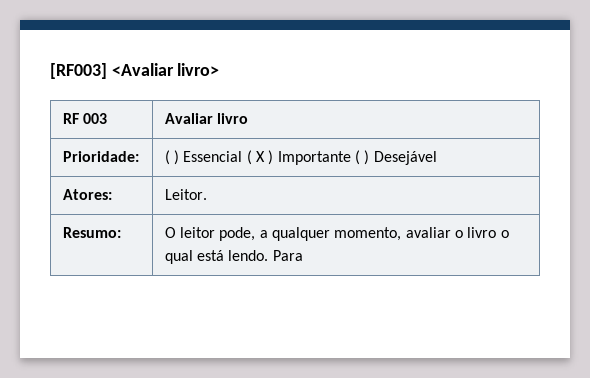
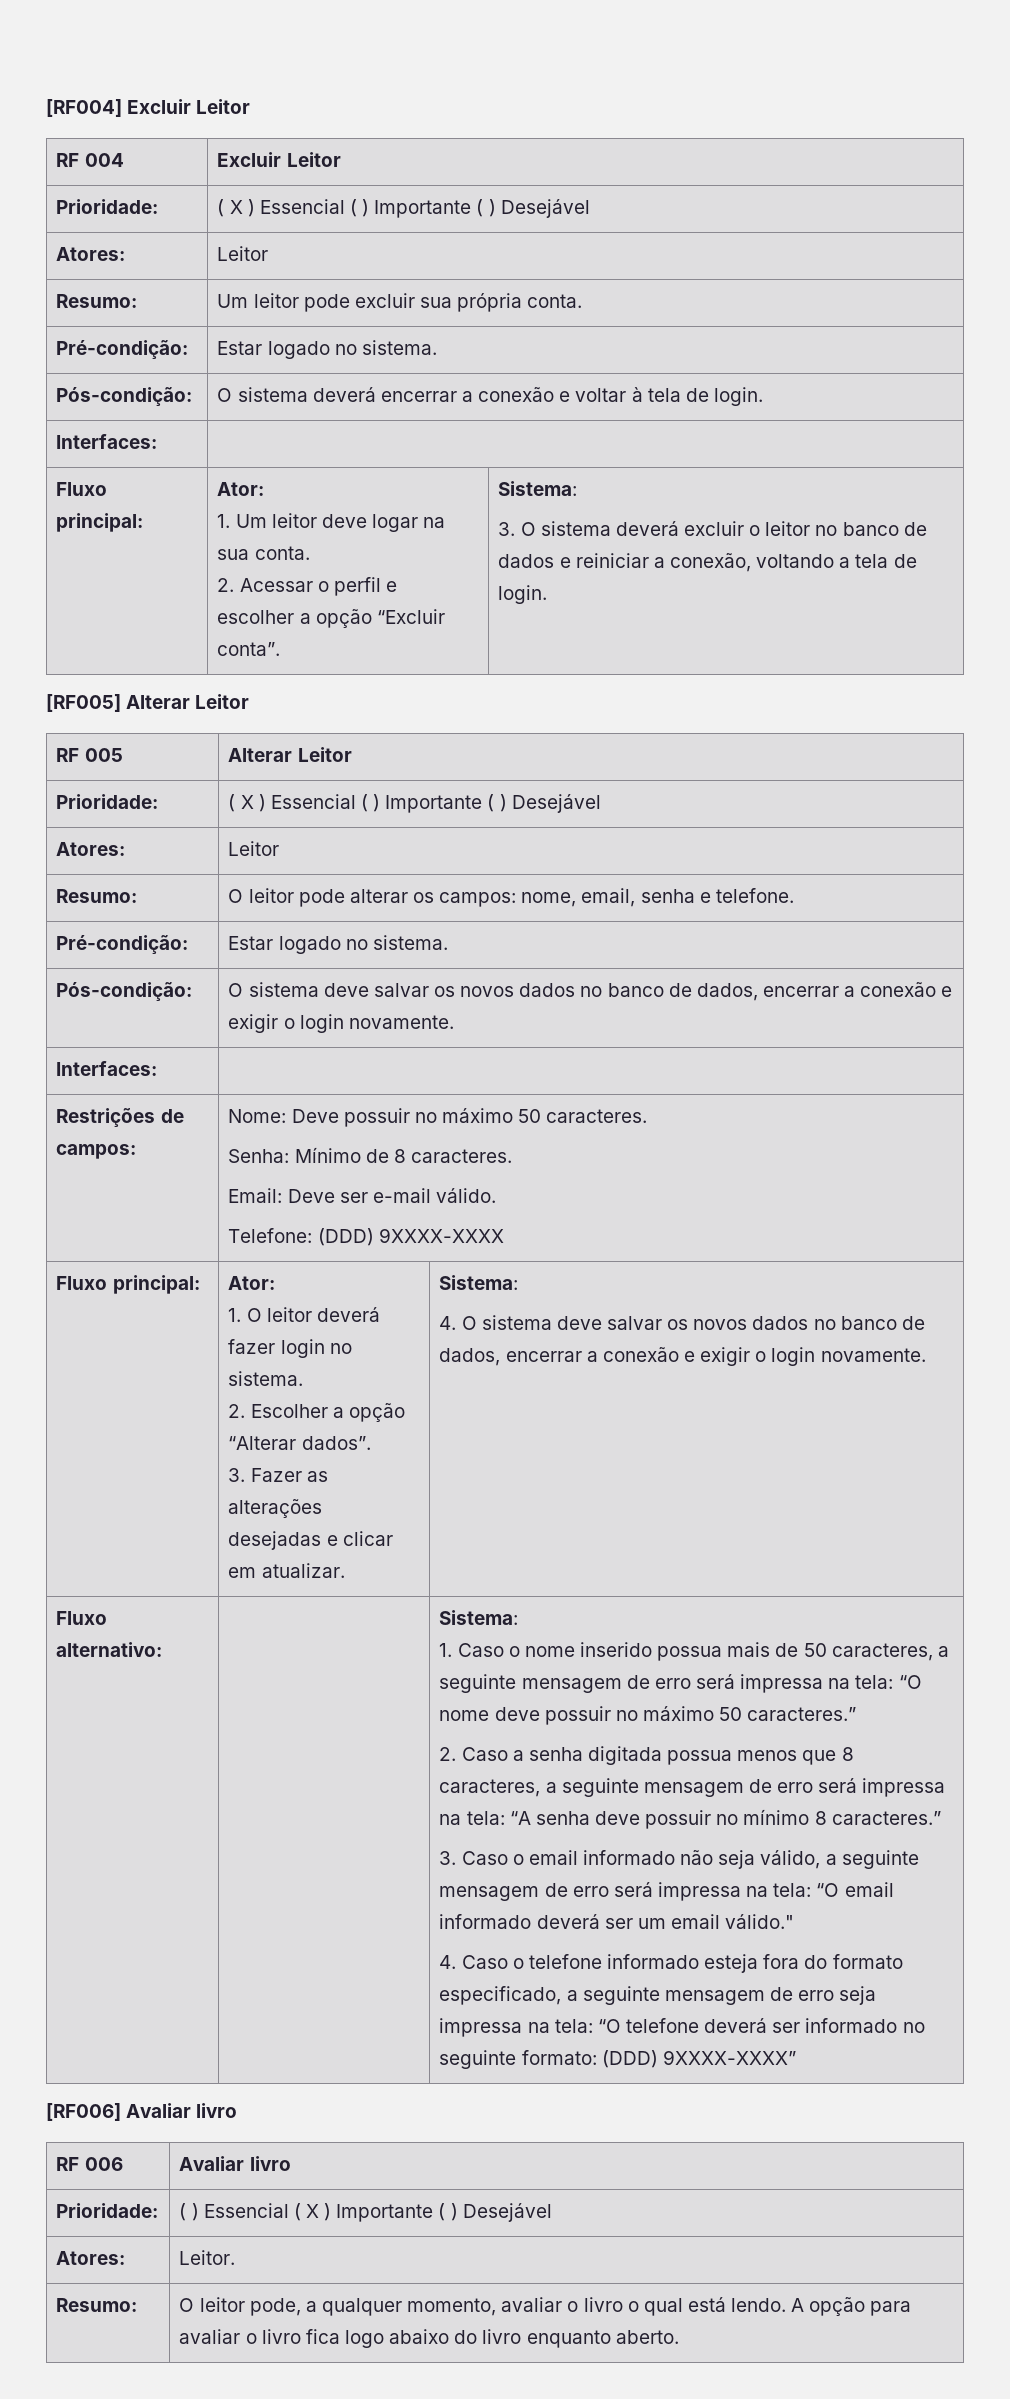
- [RF003] <Avaliar livro>
- RF 003 | Avaliar livro
+ [RF004] Excluir Leitor
+ RF 004 | Excluir Leitor
+ Prioridade: | ( X ) Essencial ( ) Importante ( ) Desejável
+ Atores: | Leitor
+ Resumo: | Um leitor pode excluir sua própria conta.
+ Pré-condição: | Estar logado no sistema.
+ Pós-condição: | O sistema deverá encerrar a conexão e voltar à tela de login.
+ Interfaces: |
+ Fluxo principal: | Ator:
+ 1. Um leitor deve logar na sua conta.
+ 2. Acessar o perfil e escolher a opção “Excluir conta”. | Sistema:
+ 3. O sistema deverá excluir o leitor no banco de dados e reiniciar a conexão, voltando a tela de login.
+ [RF005] Alterar Leitor
+ RF 005 | Alterar Leitor
+ Prioridade: | ( X ) Essencial ( ) Importante ( ) Desejável
+ Atores: | Leitor
+ Resumo: | O leitor pode alterar os campos: nome, email, senha e telefone.
+ Pré-condição: | Estar logado no sistema.
+ Pós-condição: | O sistema deve salvar os novos dados no banco de dados, encerrar a conexão e exigir o login novamente.
+ Interfaces: |
+ Restrições de campos: | Nome: Deve possuir no máximo 50 caracteres.
+ Senha: Mínimo de 8 caracteres.
+ Email: Deve ser e-mail válido.
+ Telefone: (DDD) 9XXXX-XXXX
+ Fluxo principal: | Ator:
+ 1. O leitor deverá fazer login no sistema.
+ 2. Escolher a opção “Alterar dados”.
+ 3. Fazer as alterações desejadas e clicar em atualizar. | Sistema:
+ 4. O sistema deve salvar os novos dados no banco de dados, encerrar a conexão e exigir o login novamente.
+ Fluxo alternativo: | | Sistema:
+ 1. Caso o nome inserido possua mais de 50 caracteres, a seguinte mensagem de erro será impressa na tela: “O nome deve possuir no máximo 50 caracteres.”
+ 2. Caso a senha digitada possua menos que 8 caracteres, a seguinte mensagem de erro será impressa na tela: “A senha deve possuir no mínimo 8 caracteres.”
+ 3. Caso o email informado não seja válido, a seguinte mensagem de erro será impressa na tela: “O email informado deverá ser um email válido."
+ 4. Caso o telefone informado esteja fora do formato especificado, a seguinte mensagem de erro seja impressa na tela: “O telefone deverá ser informado no seguinte formato: (DDD) 9XXXX-XXXX”
+ [RF006] Avaliar livro
+ RF 006 | Avaliar livro
- Resumo: | O leitor pode, a qualquer momento, avaliar o livro o qual está lendo. Para
+ Resumo: | O leitor pode, a qualquer momento, avaliar o livro o qual está lendo. A opção para avaliar o livro fica logo abaixo do livro enquanto aberto.

